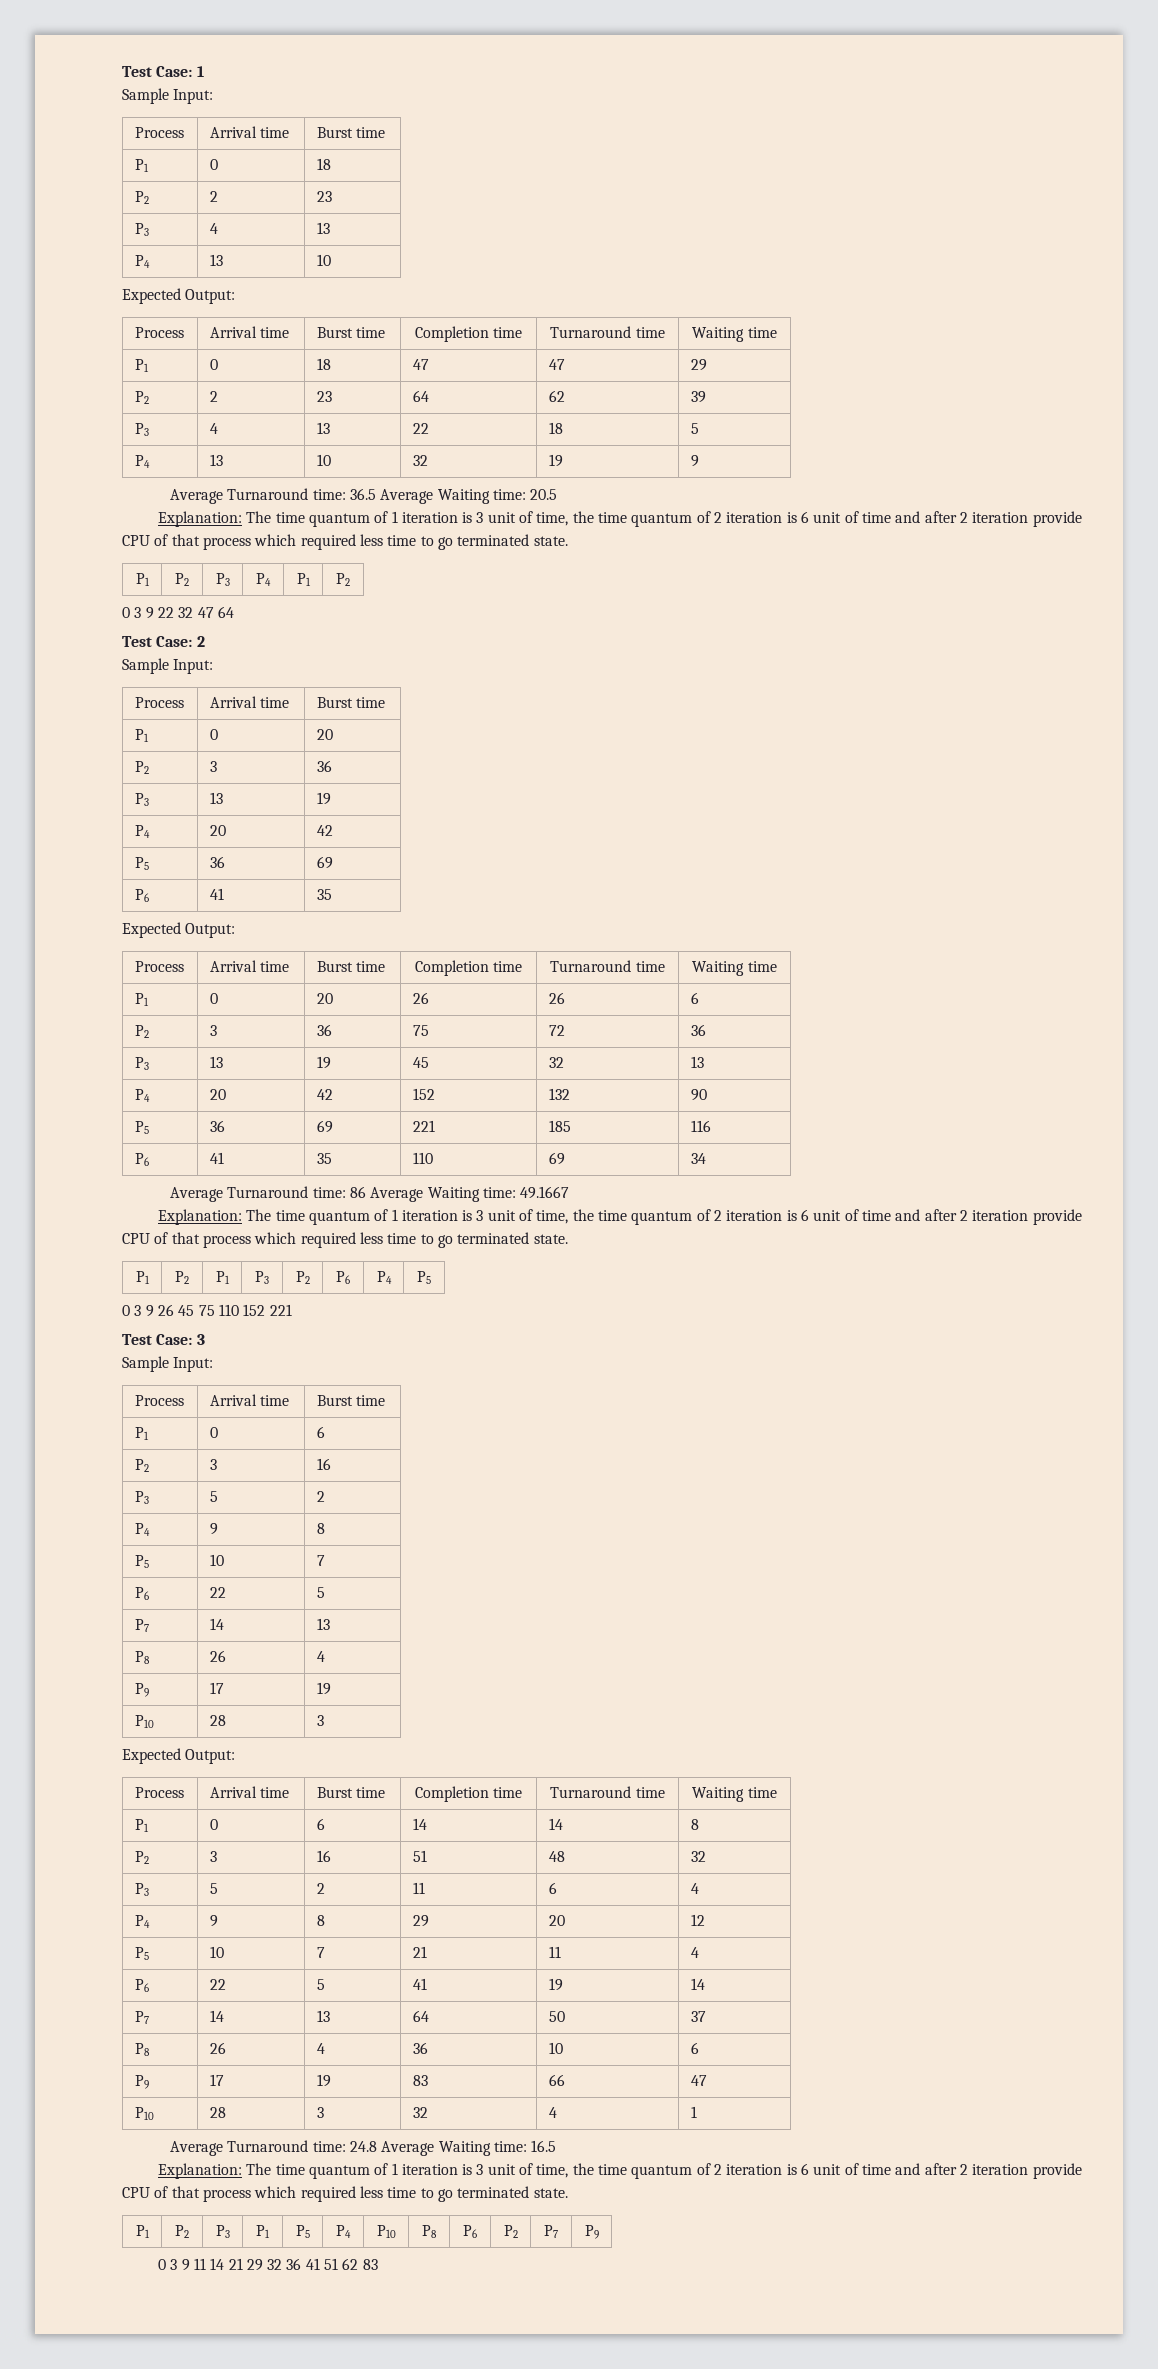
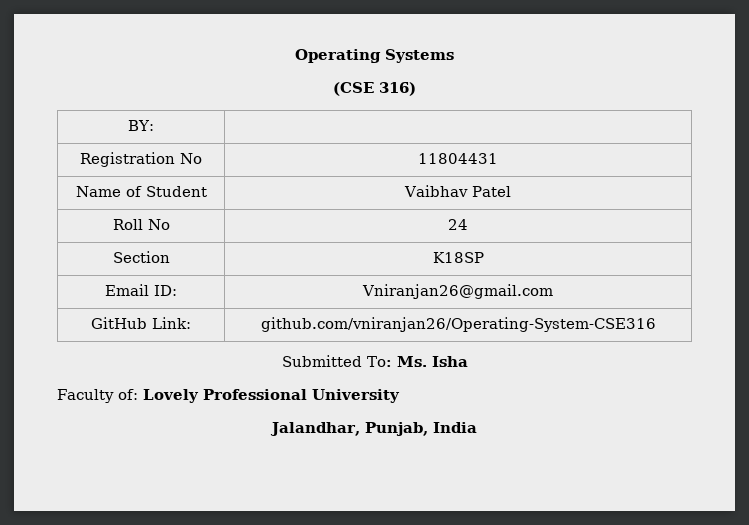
- Test Case: 1
- Sample Input:
- Process | Arrival time | Burst time
- P1 | 0 | 18
- P2 | 2 | 23
- P3 | 4 | 13
- P4 | 13 | 10
- Expected Output:
- Process | Arrival time | Burst time | Completion time | Turnaround time | Waiting time
- P1 | 0 | 18 | 47 | 47 | 29
- P2 | 2 | 23 | 64 | 62 | 39
- P3 | 4 | 13 | 22 | 18 | 5
- P4 | 13 | 10 | 32 | 19 | 9
- Average Turnaround time: 36.5 Average Waiting time: 20.5
- Explanation: The time quantum of 1 iteration is 3 unit of time, the time quantum of 2 iteration is 6 unit of time and after 2 iteration provide CPU of that process which required less time to go terminated state.
- P1 | P2 | P3 | P4 | P1 | P2
- 0 3 9 22 32 47 64
- Test Case: 2
- Sample Input:
- Process | Arrival time | Burst time
- P1 | 0 | 20
- P2 | 3 | 36
- P3 | 13 | 19
- P4 | 20 | 42
- P5 | 36 | 69
- P6 | 41 | 35
- Expected Output:
- Process | Arrival time | Burst time | Completion time | Turnaround time | Waiting time
- P1 | 0 | 20 | 26 | 26 | 6
- P2 | 3 | 36 | 75 | 72 | 36
- P3 | 13 | 19 | 45 | 32 | 13
- P4 | 20 | 42 | 152 | 132 | 90
- P5 | 36 | 69 | 221 | 185 | 116
- P6 | 41 | 35 | 110 | 69 | 34
- Average Turnaround time: 86 Average Waiting time: 49.1667
- Explanation: The time quantum of 1 iteration is 3 unit of time, the time quantum of 2 iteration is 6 unit of time and after 2 iteration provide CPU of that process which required less time to go terminated state.
- P1 | P2 | P1 | P3 | P2 | P6 | P4 | P5
- 0 3 9 26 45 75 110 152 221
- Test Case: 3
- Sample Input:
- Process | Arrival time | Burst time
- P1 | 0 | 6
- P2 | 3 | 16
- P3 | 5 | 2
- P4 | 9 | 8
- P5 | 10 | 7
- P6 | 22 | 5
- P7 | 14 | 13
- P8 | 26 | 4
- P9 | 17 | 19
- P10 | 28 | 3
- Expected Output:
- Process | Arrival time | Burst time | Completion time | Turnaround time | Waiting time
- P1 | 0 | 6 | 14 | 14 | 8
- P2 | 3 | 16 | 51 | 48 | 32
- P3 | 5 | 2 | 11 | 6 | 4
- P4 | 9 | 8 | 29 | 20 | 12
- P5 | 10 | 7 | 21 | 11 | 4
- P6 | 22 | 5 | 41 | 19 | 14
- P7 | 14 | 13 | 64 | 50 | 37
- P8 | 26 | 4 | 36 | 10 | 6
- P9 | 17 | 19 | 83 | 66 | 47
- P10 | 28 | 3 | 32 | 4 | 1
- Average Turnaround time: 24.8 Average Waiting time: 16.5
- Explanation: The time quantum of 1 iteration is 3 unit of time, the time quantum of 2 iteration is 6 unit of time and after 2 iteration provide CPU of that process which required less time to go terminated state.
- P1 | P2 | P3 | P1 | P5 | P4 | P10 | P8 | P6 | P2 | P7 | P9
- 0 3 9 11 14 21 29 32 36 41 51 62 83
+ Operating Systems
+ (CSE 316)
+ BY: |
+ Registration No | 11804431
+ Name of Student | Vaibhav Patel
+ Roll No | 24
+ Section | K18SP
+ Email ID: | Vniranjan26@gmail.com
+ GitHub Link: | github.com/vniranjan26/Operating-System-CSE316
+ Submitted To: Ms. Isha
+ Faculty of: Lovely Professional University
+ Jalandhar, Punjab, India

